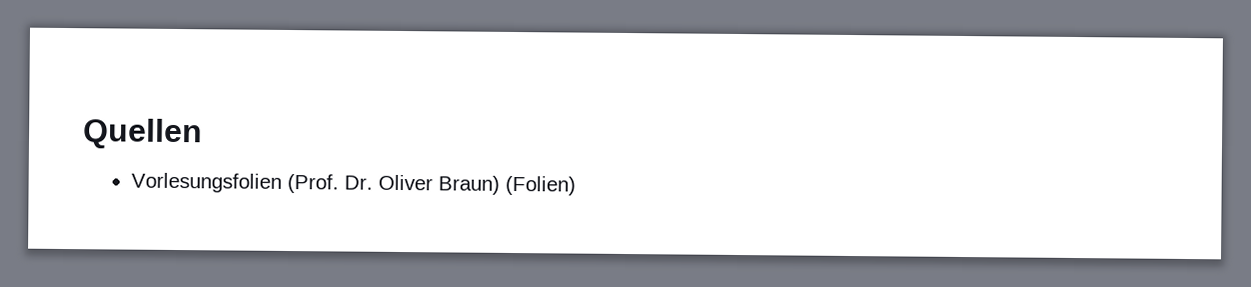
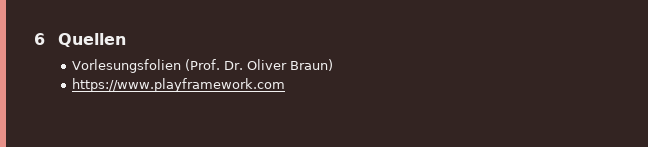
- Quellen
+ 6 Quellen
- Vorlesungsfolien (Prof. Dr. Oliver Braun) (Folien)
+ Vorlesungsfolien (Prof. Dr. Oliver Braun)
+ https://www.playframework.com

